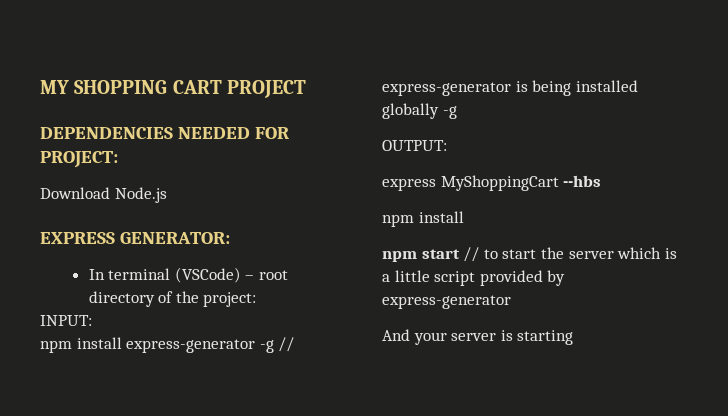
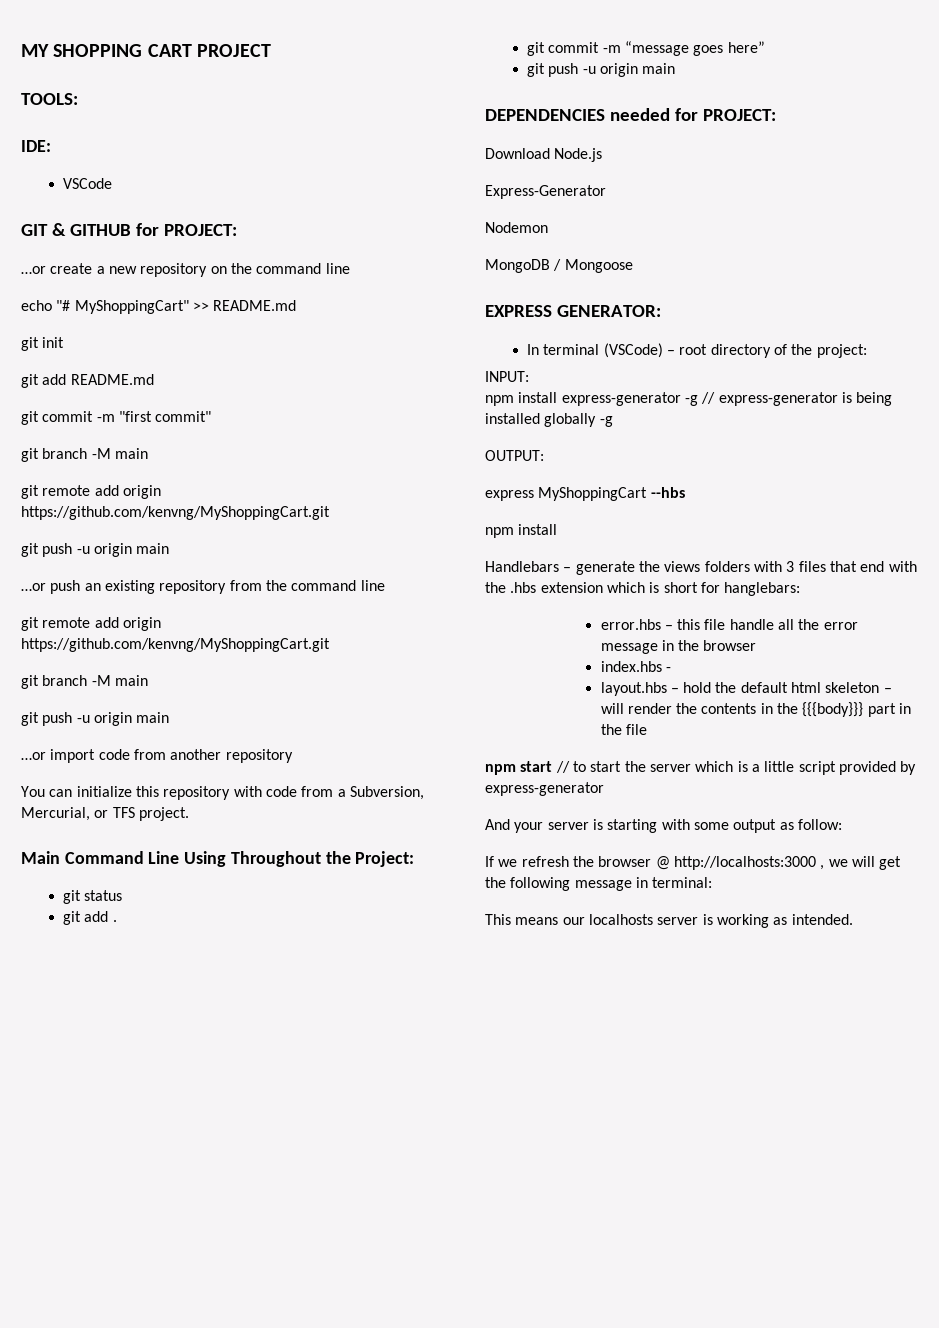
+ TOOLS:
+ IDE:
+ VSCode
+ GIT & GITHUB for PROJECT:
+ …or create a new repository on the command line
+ echo "# MyShoppingCart" >> README.md
+ git init
+ git add README.md
+ git commit -m "first commit"
+ git branch -M main
+ git remote add origin https://github.com/kenvng/MyShoppingCart.git
+ git push -u origin main
+ …or push an existing repository from the command line
+ git remote add origin https://github.com/kenvng/MyShoppingCart.git
+ git branch -M main
+ git push -u origin main
+ …or import code from another repository
+ You can initialize this repository with code from a Subversion, Mercurial, or TFS project.
+ Main Command Line Using Throughout the Project:
+ git status
+ git add .
+ git commit -m “message goes here”
+ git push -u origin main
- DEPENDENCIES NEEDED FOR PROJECT:
+ DEPENDENCIES needed for PROJECT:
+ Express-Generator
+ Nodemon
+ MongoDB / Mongoose
+ Handlebars – generate the views folders with 3 files that end with the .hbs extension which is short for hanglebars:
+ error.hbs – this file handle all the error message in the browser
+ index.hbs -
+ layout.hbs – hold the default html skeleton – will render the contents in the {{{body}}} part in the file
- And your server is starting
+ And your server is starting with some output as follow:
+ If we refresh the browser @ http://localhosts:3000 , we will get the following message in terminal:
+ This means our localhosts server is working as intended.

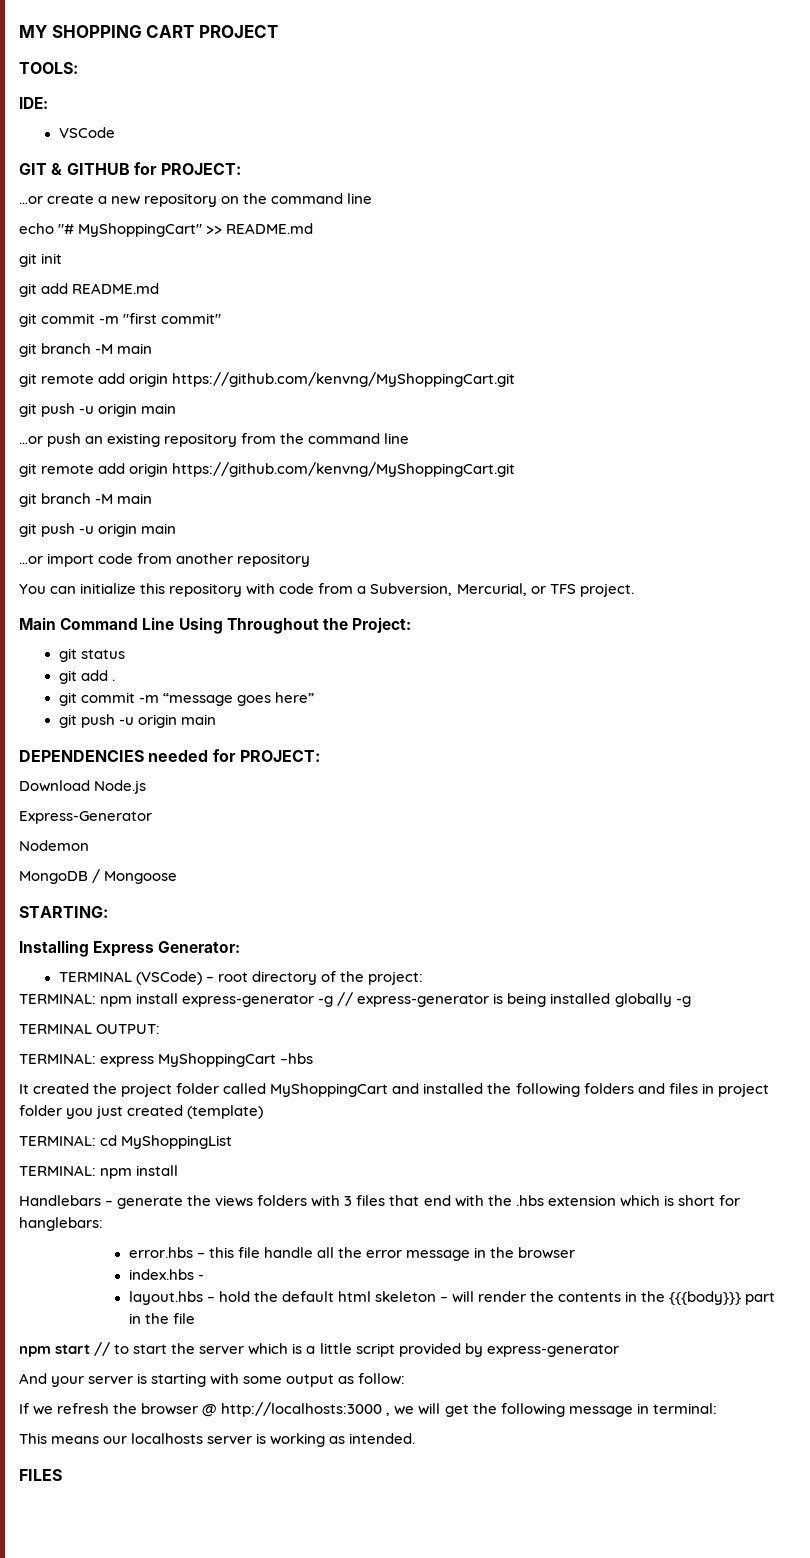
- EXPRESS GENERATOR:
- In terminal (VSCode) – root directory of the project:
+ STARTING:
+ Installing Express Generator:
+ TERMINAL (VSCode) – root directory of the project:
- INPUT:
- npm install express-generator -g // express-generator is being installed globally -g
+ TERMINAL: npm install express-generator -g // express-generator is being installed globally -g
- OUTPUT:
+ TERMINAL OUTPUT:
- express MyShoppingCart --hbs
- npm install
+ TERMINAL: express MyShoppingCart –hbs
+ It created the project folder called MyShoppingCart and installed the following folders and files in project folder you just created (template)
+ TERMINAL: cd MyShoppingList
+ TERMINAL: npm install
+ FILES

